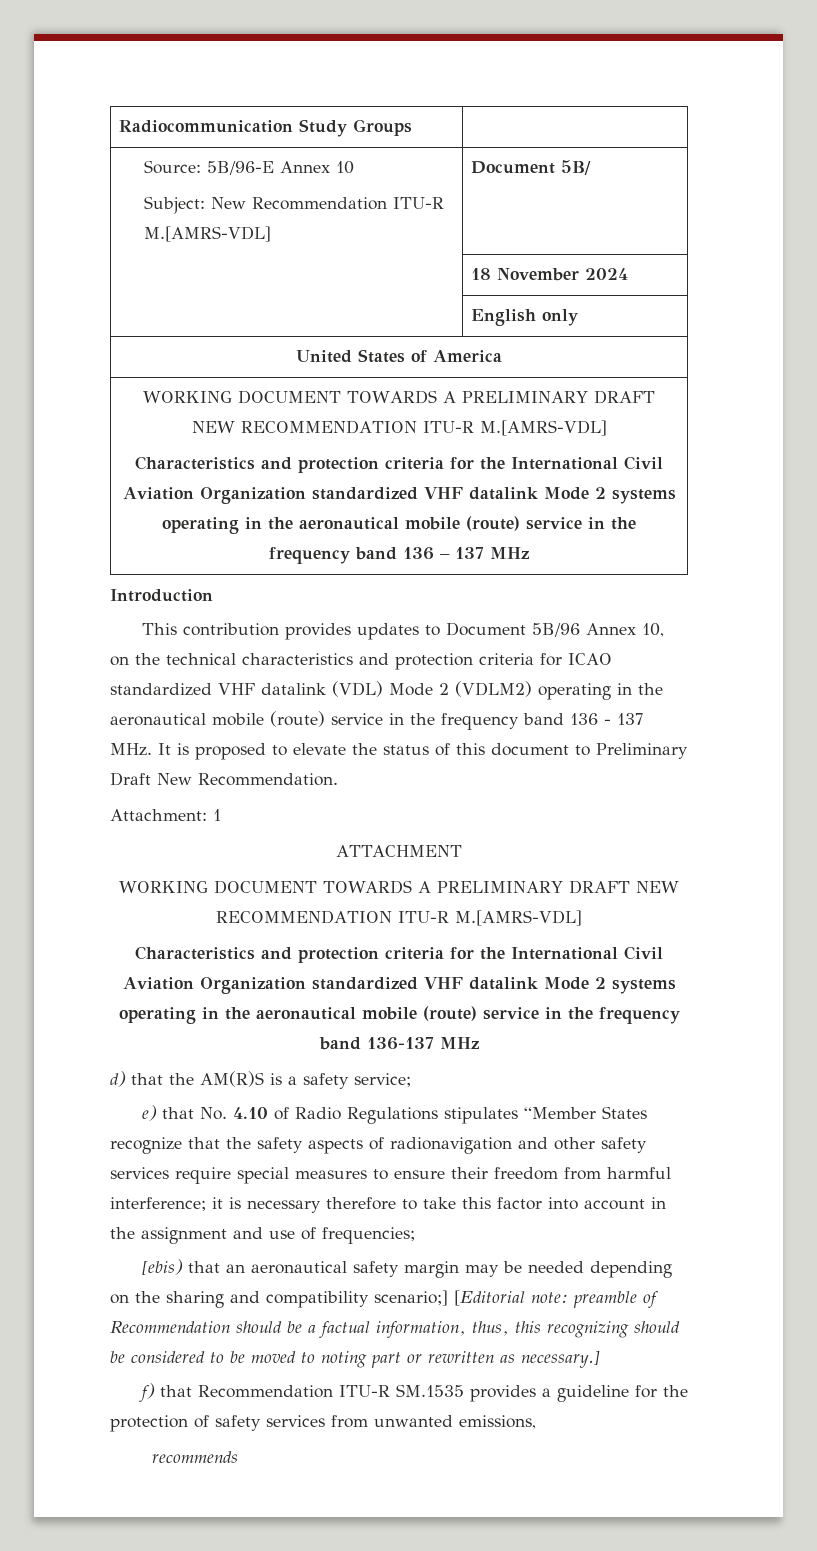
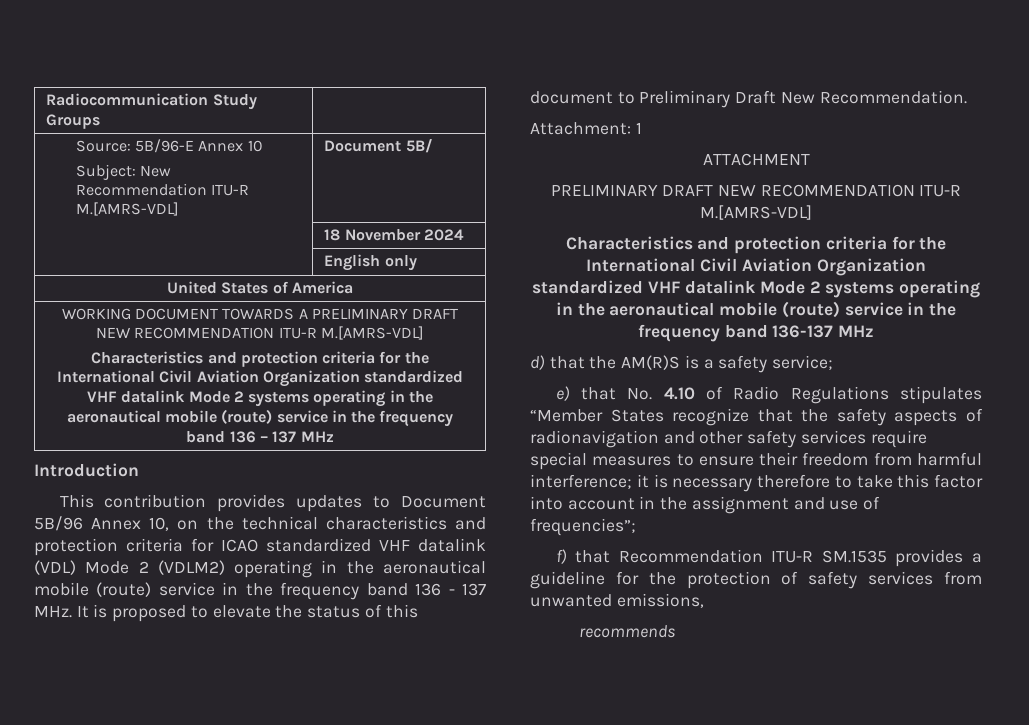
  ATTACHMENT
- WORKING DOCUMENT TOWARDS A PRELIMINARY DRAFT NEW RECOMMENDATION ITU-R M.[AMRS-VDL]
+ PRELIMINARY DRAFT NEW RECOMMENDATION ITU-R M.[AMRS-VDL]
- e) that No. 4.10 of Radio Regulations stipulates “Member States recognize that the safety aspects of radionavigation and other safety services require special measures to ensure their freedom from harmful interference; it is necessary therefore to take this factor into account in the assignment and use of frequencies;
- [ebis) that an aeronautical safety margin may be needed depending on the sharing and compatibility scenario;] [Editorial note: preamble of Recommendation should be a factual information, thus, this recognizing should be considered to be moved to noting part or rewritten as necessary.]
+ e) that No. 4.10 of Radio Regulations stipulates “Member States recognize that the safety aspects of radionavigation and other safety services require special measures to ensure their freedom from harmful interference; it is necessary therefore to take this factor into account in the assignment and use of frequencies”;

